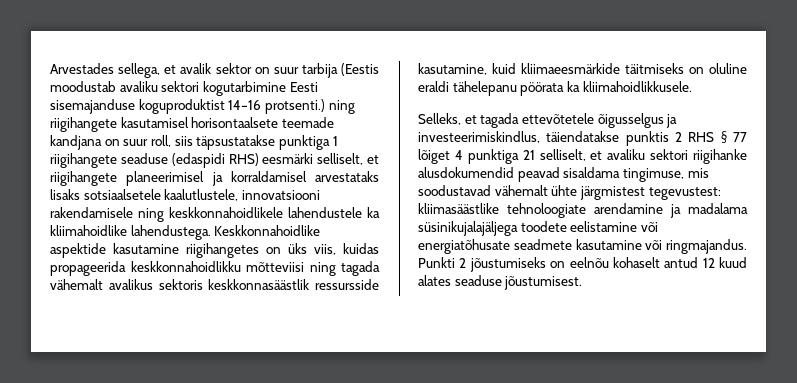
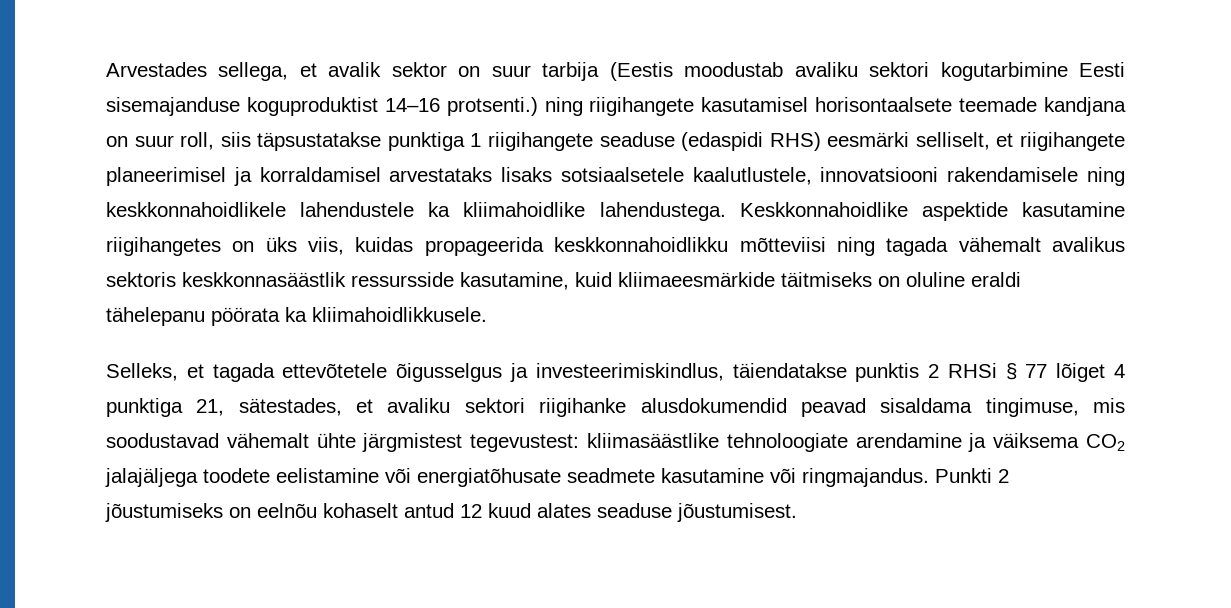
- Selleks, et tagada ettevõtetele õigusselgus ja investeerimiskindlus, täiendatakse punktis 2 RHS § 77 lõiget 4 punktiga 21 selliselt, et avaliku sektori riigihanke alusdokumendid peavad sisaldama tingimuse, mis soodustavad vähemalt ühte järgmistest tegevustest: kliimasäästlike tehnoloogiate arendamine ja madalama süsinikujalajäljega toodete eelistamine või energiatõhusate seadmete kasutamine või ringmajandus.
+ Selleks, et tagada ettevõtetele õigusselgus ja investeerimiskindlus, täiendatakse punktis 2 RHSi § 77 lõiget 4 punktiga 21, sätestades, et avaliku sektori riigihanke alusdokumendid peavad sisaldama tingimuse, mis soodustavad vähemalt ühte järgmistest tegevustest: kliimasäästlike tehnoloogiate arendamine ja väiksema CO2 jalajäljega toodete eelistamine või energiatõhusate seadmete kasutamine või ringmajandus.

